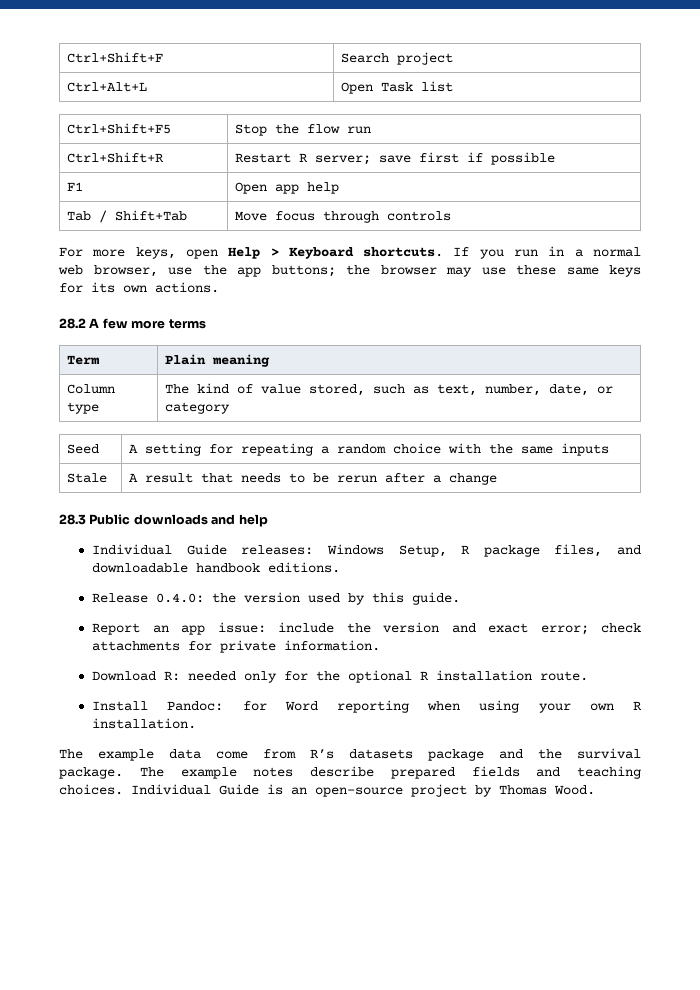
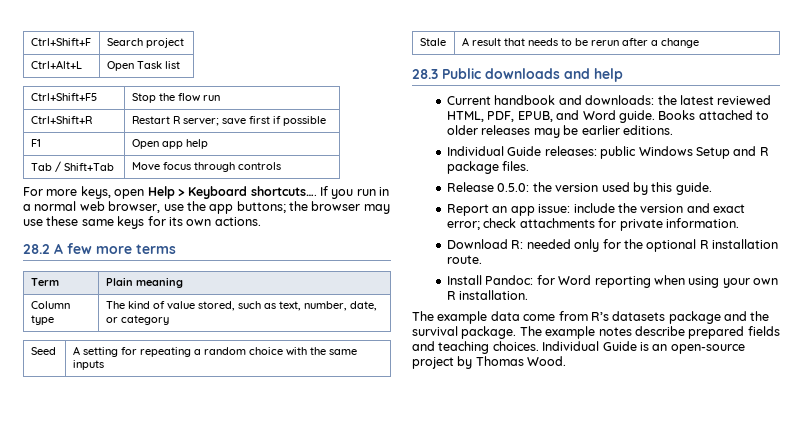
- For more keys, open Help > Keyboard shortcuts.
+ For more keys, open Help > Keyboard shortcuts….
- Individual Guide releases: Windows Setup, R package files, and downloadable handbook editions.
+ Current handbook and downloads: the latest reviewed HTML, PDF, EPUB, and Word guide. Books attached to older releases may be earlier editions.
+ Individual Guide releases: public Windows Setup and R package files.
- Release 0.4.0: the version used by this guide.
+ Release 0.5.0: the version used by this guide.

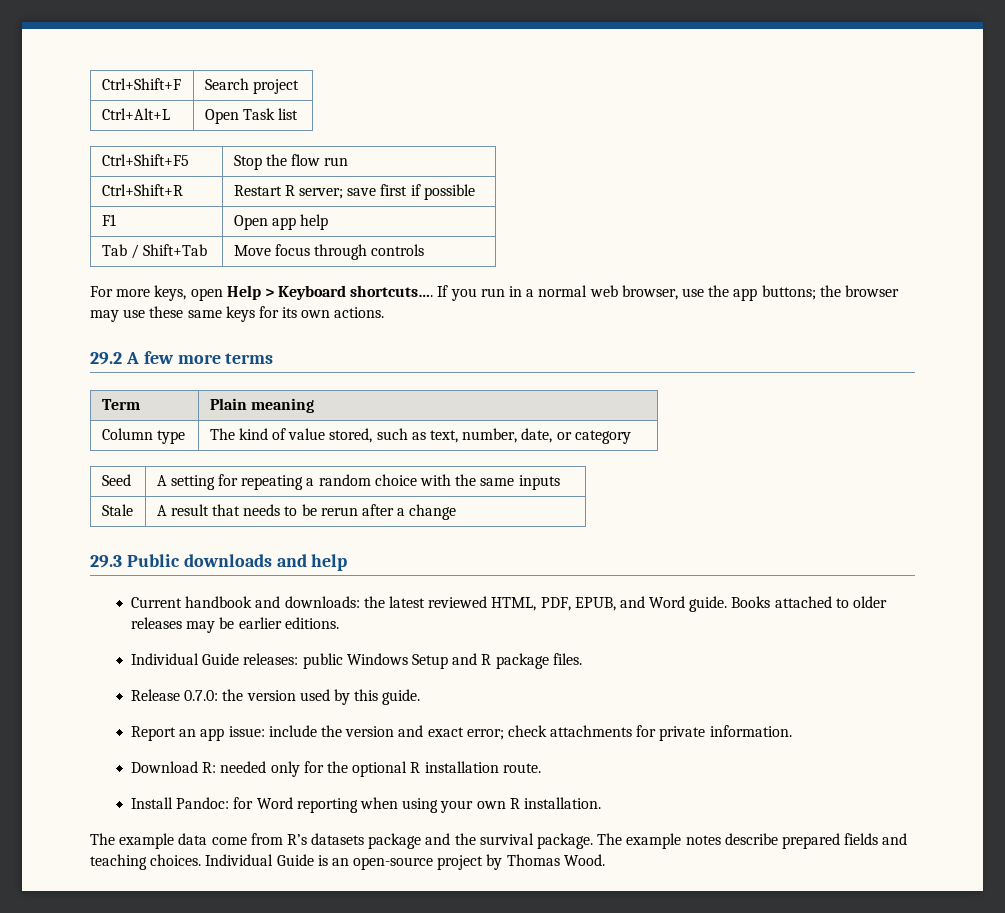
- 28.2 A few more terms
+ 29.2 A few more terms
- 28.3 Public downloads and help
+ 29.3 Public downloads and help
- Release 0.5.0: the version used by this guide.
+ Release 0.7.0: the version used by this guide.

